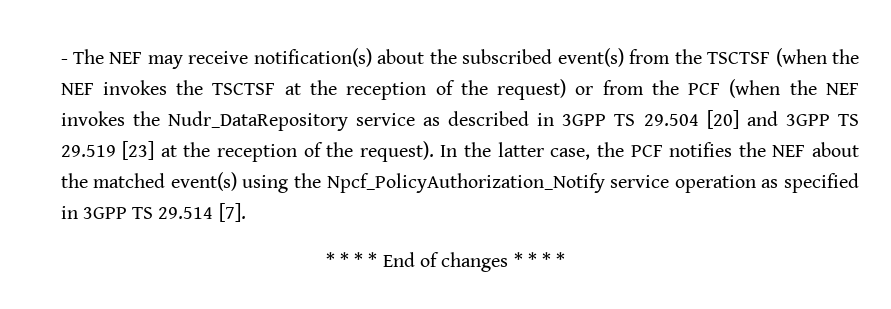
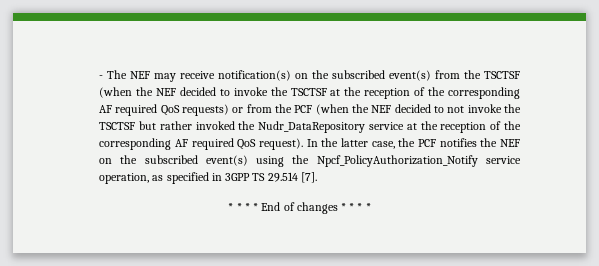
- - The NEF may receive notification(s) about the subscribed event(s) from the TSCTSF (when the NEF invokes the TSCTSF at the reception of the request) or from the PCF (when the NEF invokes the Nudr_DataRepository service as described in 3GPP TS 29.504 [20] and 3GPP TS 29.519 [23] at the reception of the request).
+ - The NEF may receive notification(s) on the subscribed event(s) from the TSCTSF (when the NEF decided to invoke the TSCTSF at the reception of the corresponding AF required QoS requests) or from the PCF (when the NEF decided to not invoke the TSCTSF but rather invoked the Nudr_DataRepository service at the reception of the corresponding AF required QoS request).
- In the latter case, the PCF notifies the NEF about the matched event(s) using the Npcf_PolicyAuthorization_Notify service operation as specified in 3GPP TS 29.514 [7].
+ In the latter case, the PCF notifies the NEF on the subscribed event(s) using the Npcf_PolicyAuthorization_Notify service operation, as specified in 3GPP TS 29.514 [7].

